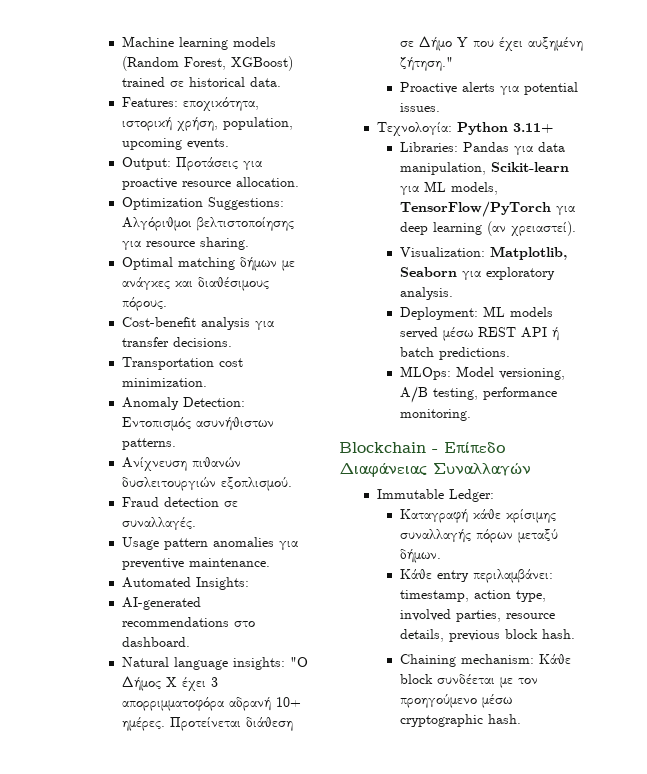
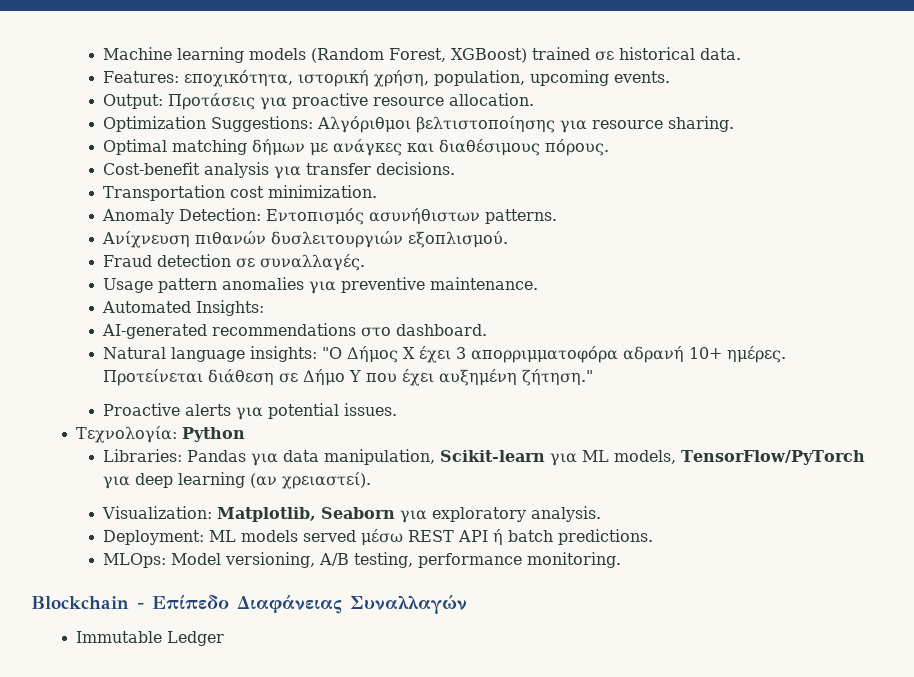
- Τεχνολογία: Python 3.11+
+ Τεχνολογία: Python
- Immutable Ledger:
- Καταγραφή κάθε κρίσιμης συναλλαγής πόρων μεταξύ δήμων.
- Κάθε entry περιλαμβάνει: timestamp, action type, involved parties, resource details, previous block hash.
- Chaining mechanism: Κάθε block συνδέεται με τον προηγούμενο μέσω cryptographic hash.
+ Immutable Ledger

